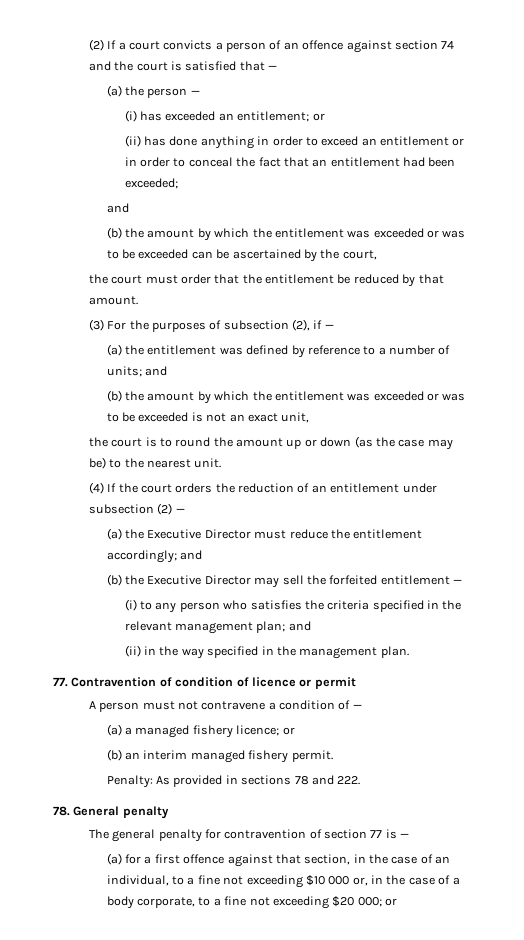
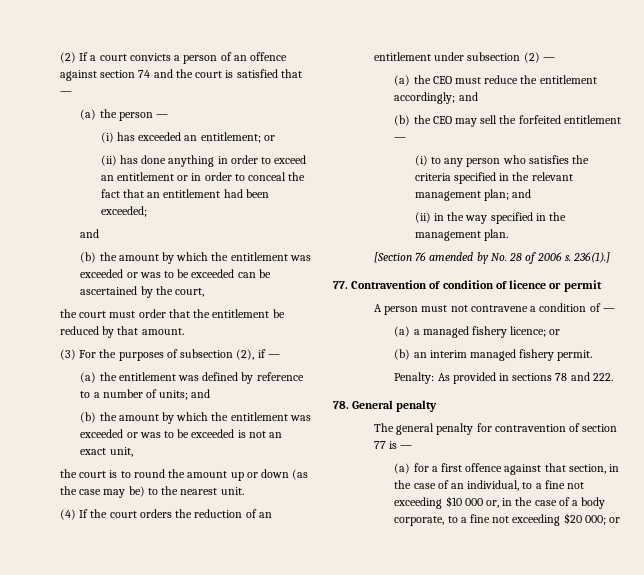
- (a) the Executive Director must reduce the entitlement accordingly; and
+ (a) the CEO must reduce the entitlement accordingly; and
- (b) the Executive Director may sell the forfeited entitlement —
+ (b) the CEO may sell the forfeited entitlement —
+ [Section 76 amended by No. 28 of 2006 s. 236(1).]

